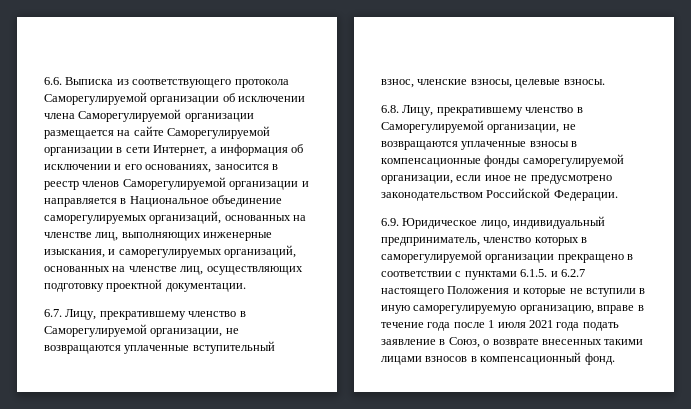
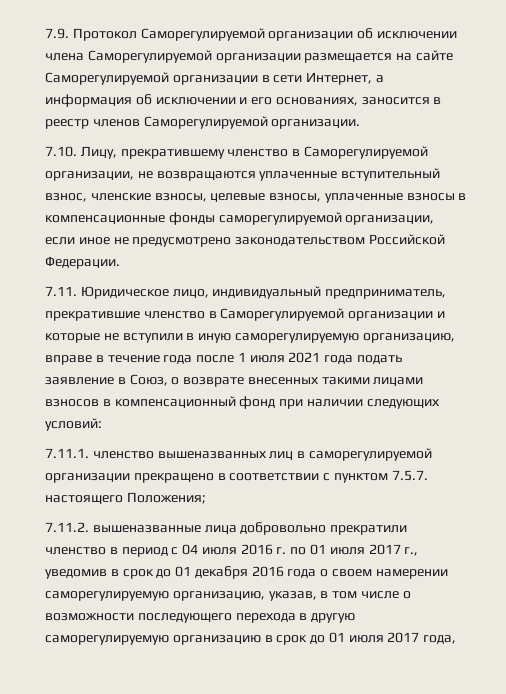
- 6.6. Выписка из соответствующего протокола Саморегулируемой организации об исключении члена Саморегулируемой организации размещается на сайте Саморегулируемой организации в сети Интернет, а информация об исключении и его основаниях, заносится в реестр членов Саморегулируемой организации и направляется в Национальное объединение саморегулируемых организаций, основанных на членстве лиц, выполняющих инженерные изыскания, и саморегулируемых организаций, основанных на членстве лиц, осуществляющих подготовку проектной документации.
- 6.7. Лицу, прекратившему членство в Саморегулируемой организации, не возвращаются уплаченные вступительный взнос, членские взносы, целевые взносы.
- 6.8. Лицу, прекратившему членство в Саморегулируемой организации, не возвращаются уплаченные взносы в компенсационные фонды саморегулируемой организации, если иное не предусмотрено законодательством Российской Федерации.
+ 7.9. Протокол Саморегулируемой организации об исключении члена Саморегулируемой организации размещается на сайте Саморегулируемой организации в сети Интернет, а информация об исключении и его основаниях, заносится в реестр членов Саморегулируемой организации.
+ 7.10. Лицу, прекратившему членство в Саморегулируемой организации, не возвращаются уплаченные вступительный взнос, членские взносы, целевые взносы, уплаченные взносы в компенсационные фонды саморегулируемой организации, если иное не предусмотрено законодательством Российской Федерации.
- 6.9. Юридическое лицо, индивидуальный предприниматель, членство которых в саморегулируемой организации прекращено в соответствии с пунктами 6.1.5. и 6.2.7 настоящего Положения и которые не вступили в иную саморегулируемую организацию, вправе в течение года после 1 июля 2021 года подать заявление в Союз, о возврате внесенных такими лицами взносов в компенсационный фонд.
+ 7.11. Юридическое лицо, индивидуальный предприниматель, прекратившие членство в Саморегулируемой организации и которые не вступили в иную саморегулируемую организацию, вправе в течение года после 1 июля 2021 года подать заявление в Союз, о возврате внесенных такими лицами взносов в компенсационный фонд при наличии следующих условий:
+ 7.11.1. членство вышеназванных лиц в саморегулируемой организации прекращено в соответствии с пунктом 7.5.7. настоящего Положения;
+ 7.11.2. вышеназванные лица добровольно прекратили членство в период с 04 июля 2016 г. по 01 июля 2017 г., уведомив в срок до 01 декабря 2016 года о своем намерении саморегулируемую организацию, указав, в том числе о возможности последующего перехода в другую саморегулируемую организацию в срок до 01 июля 2017 года,

